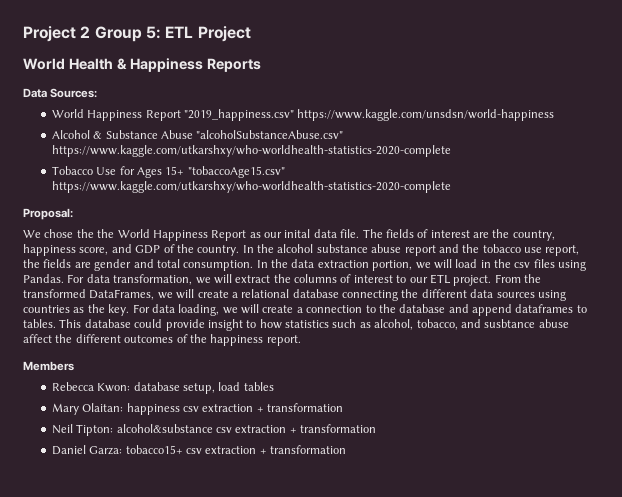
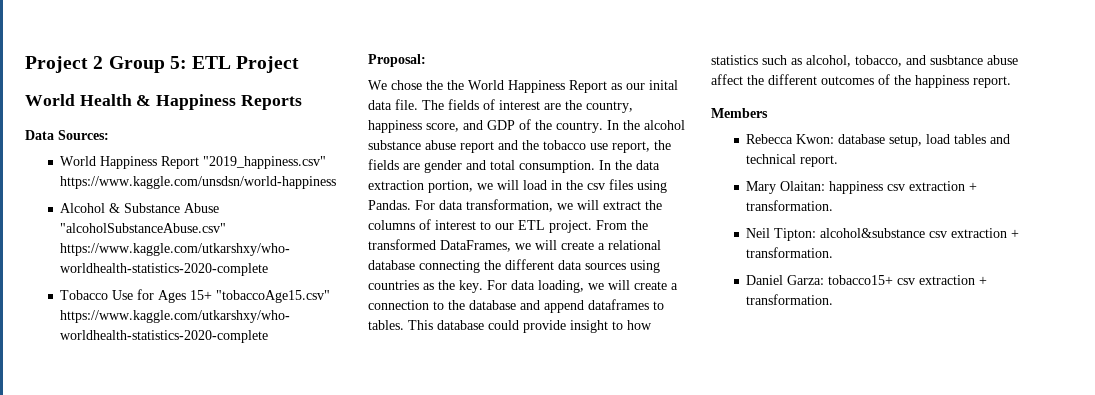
- Rebecca Kwon: database setup, load tables
+ Rebecca Kwon: database setup, load tables and technical report.
- Mary Olaitan: happiness csv extraction + transformation
+ Mary Olaitan: happiness csv extraction + transformation.
- Neil Tipton: alcohol&substance csv extraction + transformation
+ Neil Tipton: alcohol&substance csv extraction + transformation.
- Daniel Garza: tobacco15+ csv extraction + transformation
+ Daniel Garza: tobacco15+ csv extraction + transformation.

